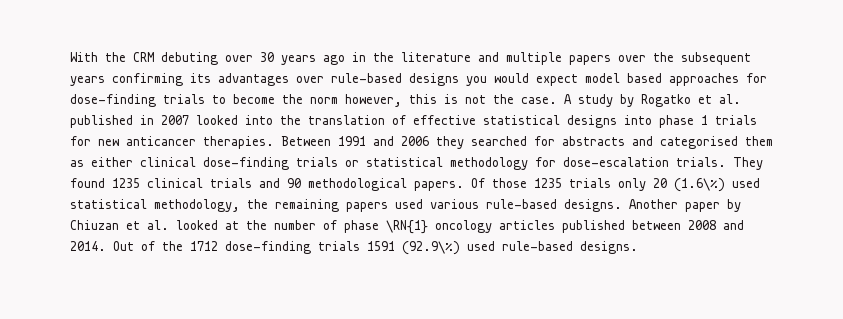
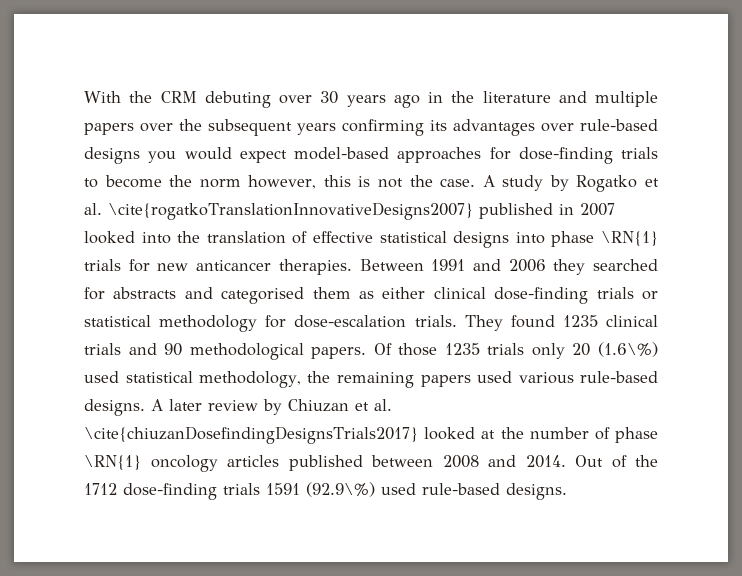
- With the CRM debuting over 30 years ago in the literature and multiple papers over the subsequent years confirming its advantages over rule-based designs you would expect model based approaches for dose-finding trials to become the norm however, this is not the case.
+ With the CRM debuting over 30 years ago in the literature and multiple papers over the subsequent years confirming its advantages over rule-based designs you would expect model-based approaches for dose-finding trials to become the norm however, this is not the case.
- A study by Rogatko et al. published in 2007 looked into the translation of effective statistical designs into phase 1 trials for new anticancer therapies.
+ A study by Rogatko et al. \cite{rogatkoTranslationInnovativeDesigns2007} published in 2007 looked into the translation of effective statistical designs into phase \RN{1} trials for new anticancer therapies.
- Another paper by Chiuzan et al. looked at the number of phase \RN{1} oncology articles published between 2008 and 2014.
+ A later review by Chiuzan et al. \cite{chiuzanDosefindingDesignsTrials2017} looked at the number of phase \RN{1} oncology articles published between 2008 and 2014.

